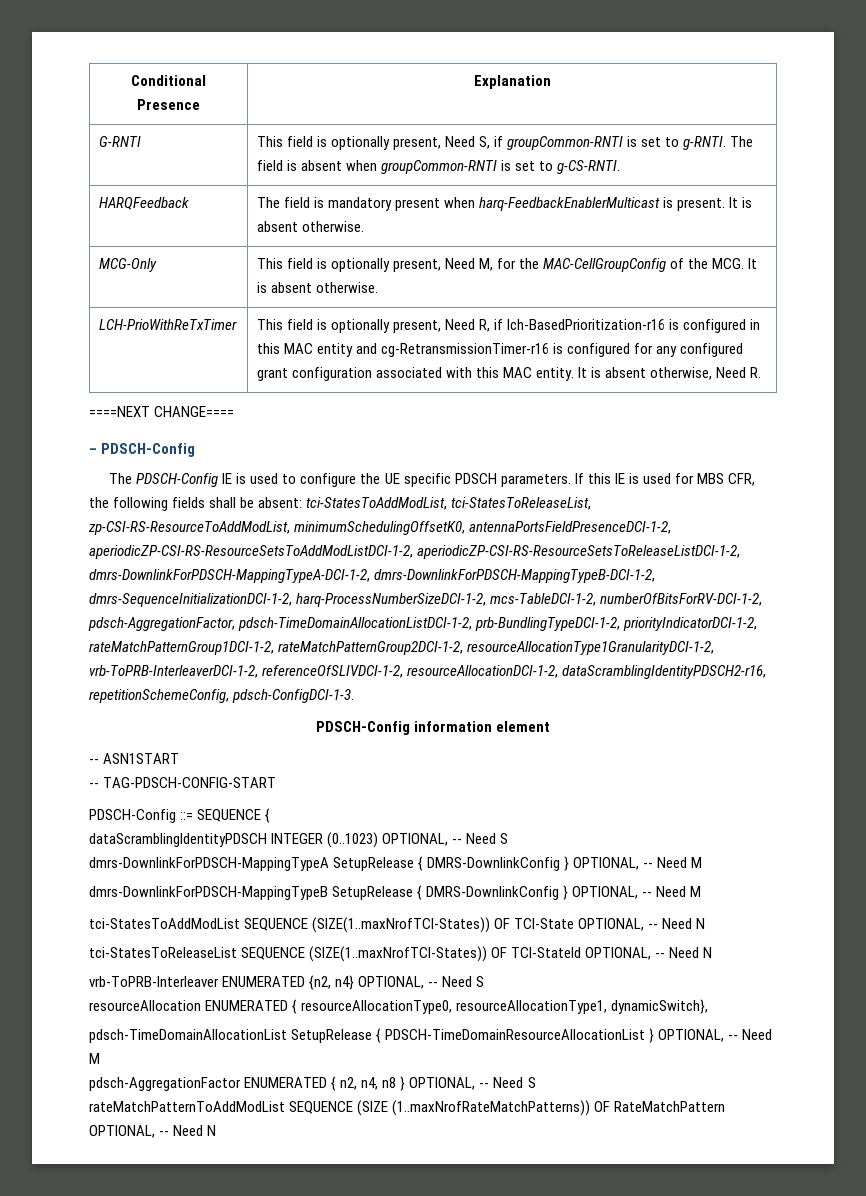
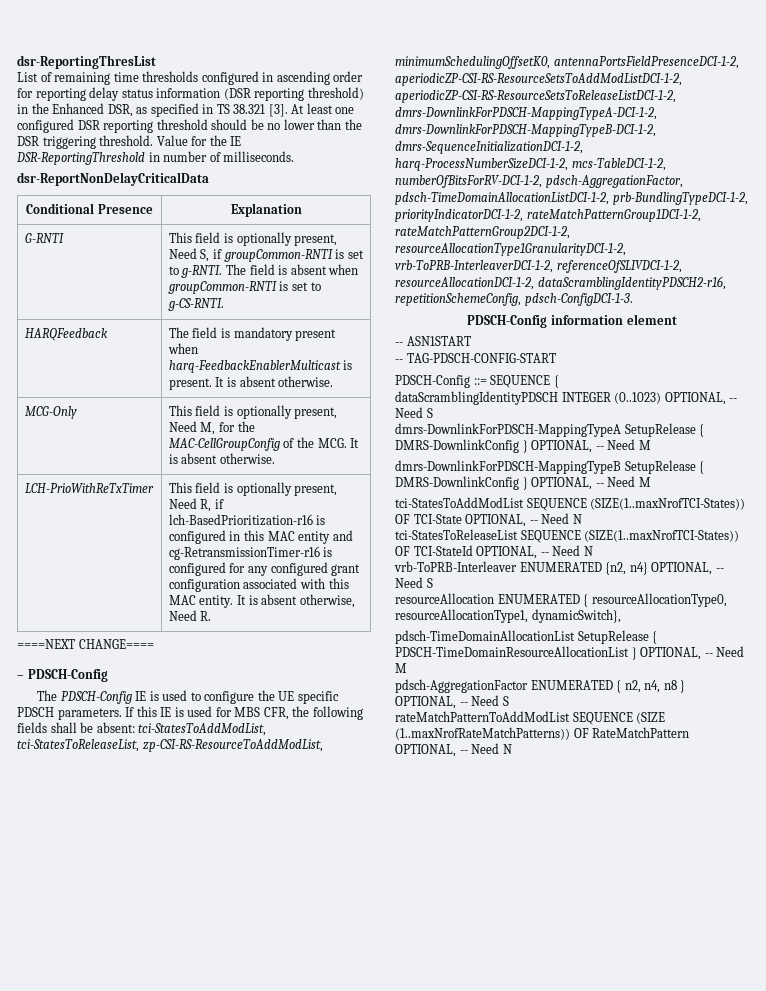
+ dsr-ReportingThresList
+ List of remaining time thresholds configured in ascending order for reporting delay status information (DSR reporting threshold) in the Enhanced DSR, as specified in TS 38.321 [3]. At least one configured DSR reporting threshold should be no lower than the DSR triggering threshold. Value for the IE DSR-ReportingThreshold in number of milliseconds.
+ dsr-ReportNonDelayCriticalData

